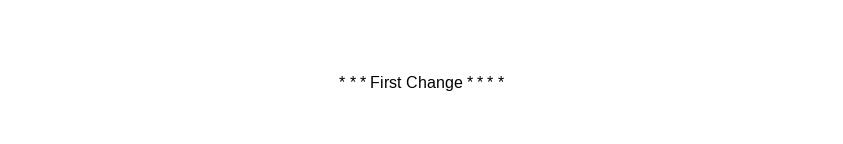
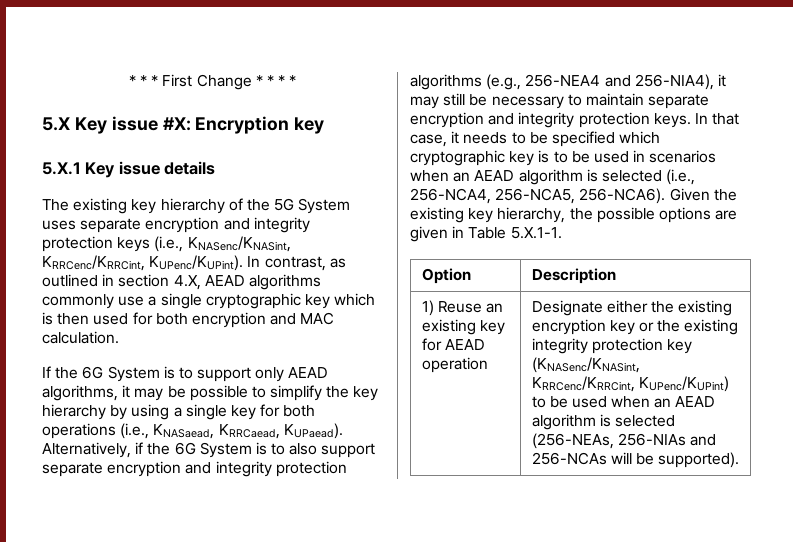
+ 5.X Key issue #X: Encryption key
+ 5.X.1 Key issue details
+ The existing key hierarchy of the 5G System uses separate encryption and integrity protection keys (i.e., KNASenc/KNASint, KRRCenc/KRRCint, KUPenc/KUPint). In contrast, as outlined in section 4.X, AEAD algorithms commonly use a single cryptographic key which is then used for both encryption and MAC calculation.
+ If the 6G System is to support only AEAD algorithms, it may be possible to simplify the key hierarchy by using a single key for both operations (i.e., KNASaead, KRRCaead, KUPaead). Alternatively, if the 6G System is to also support separate encryption and integrity protection algorithms (e.g., 256-NEA4 and 256-NIA4), it may still be necessary to maintain separate encryption and integrity protection keys. In that case, it needs to be specified which cryptographic key is to be used in scenarios when an AEAD algorithm is selected (i.e., 256-NCA4, 256-NCA5, 256-NCA6). Given the existing key hierarchy, the possible options are given in Table 5.X.1-1.
+ Option | Description
+ 1) Reuse an existing key for AEAD operation | Designate either the existing encryption key or the existing integrity protection key (KNASenc/KNASint, KRRCenc/KRRCint, KUPenc/KUPint) to be used when an AEAD algorithm is selected (256-NEAs, 256-NIAs and 256-NCAs will be supported).

